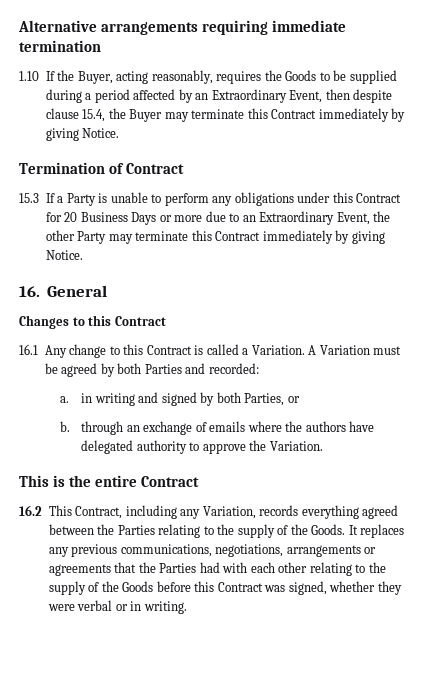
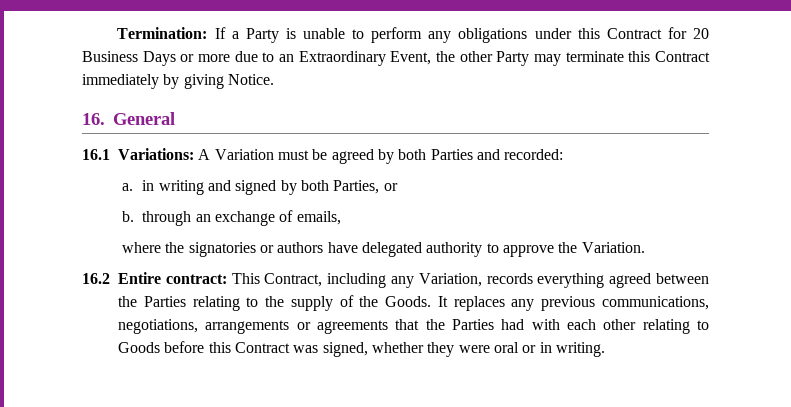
- Alternative arrangements requiring immediate termination
- 1.10 If the Buyer, acting reasonably, requires the Goods to be supplied during a period affected by an Extraordinary Event, then despite clause 15.4, the Buyer may terminate this Contract immediately by giving Notice.
- Termination of Contract
- 15.3 If a Party is unable to perform any obligations under this Contract for 20 Business Days or more due to an Extraordinary Event, the other Party may terminate this Contract immediately by giving Notice.
+ Termination: If a Party is unable to perform any obligations under this Contract for 20 Business Days or more due to an Extraordinary Event, the other Party may terminate this Contract immediately by giving Notice.
- Changes to this Contract
- 16.1 Any change to this Contract is called a Variation. A Variation must be agreed by both Parties and recorded:
+ 16.1 Variations: A Variation must be agreed by both Parties and recorded:
- b. through an exchange of emails where the authors have delegated authority to approve the Variation.
+ b. through an exchange of emails,
+ where the signatories or authors have delegated authority to approve the Variation.
- This is the entire Contract
- 16.2 This Contract, including any Variation, records everything agreed between the Parties relating to the supply of the Goods.
+ 16.2 Entire contract: This Contract, including any Variation, records everything agreed between the Parties relating to the supply of the Goods.
- It replaces any previous communications, negotiations, arrangements or agreements that the Parties had with each other relating to the supply of the Goods before this Contract was signed, whether they were verbal or in writing.
+ It replaces any previous communications, negotiations, arrangements or agreements that the Parties had with each other relating to Goods before this Contract was signed, whether they were oral or in writing.

